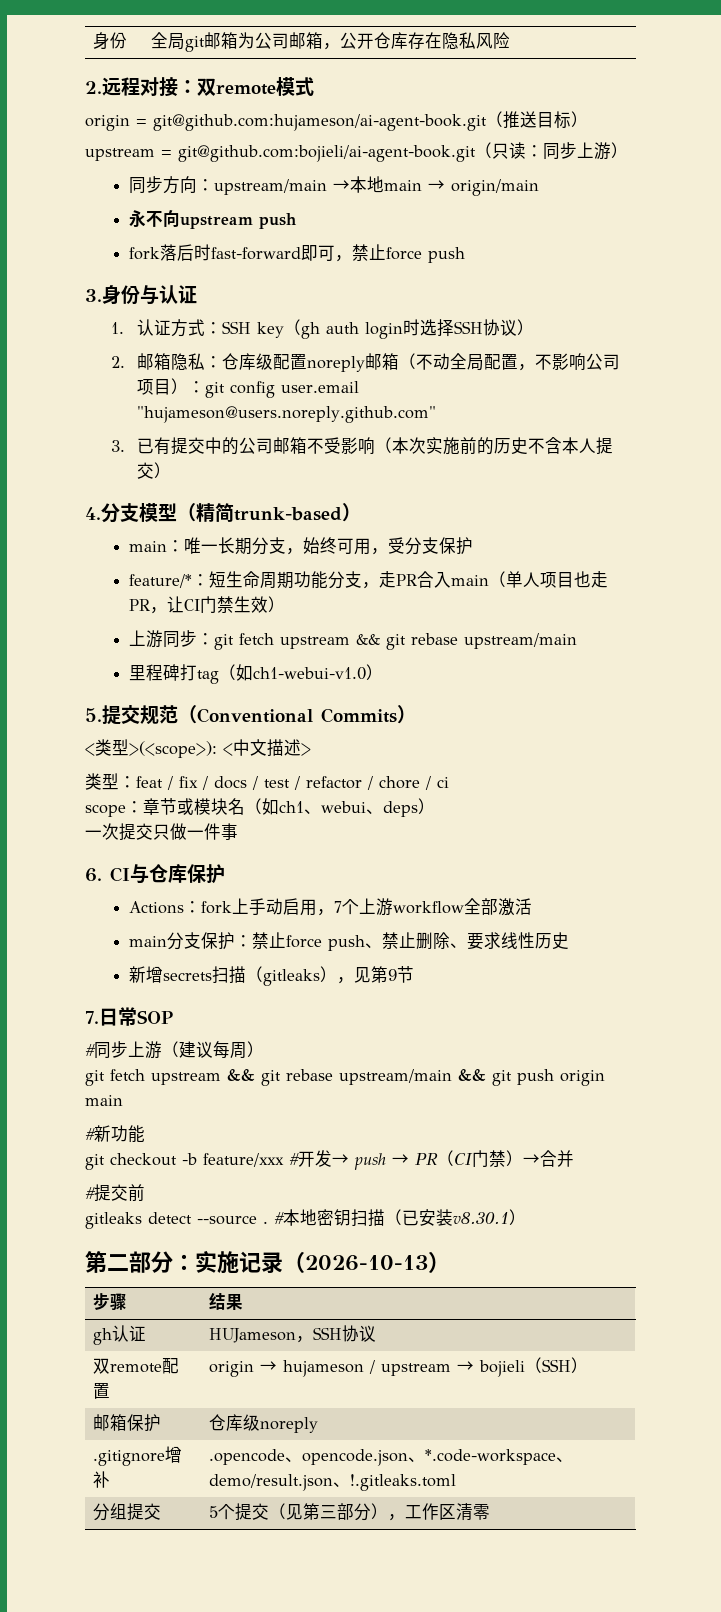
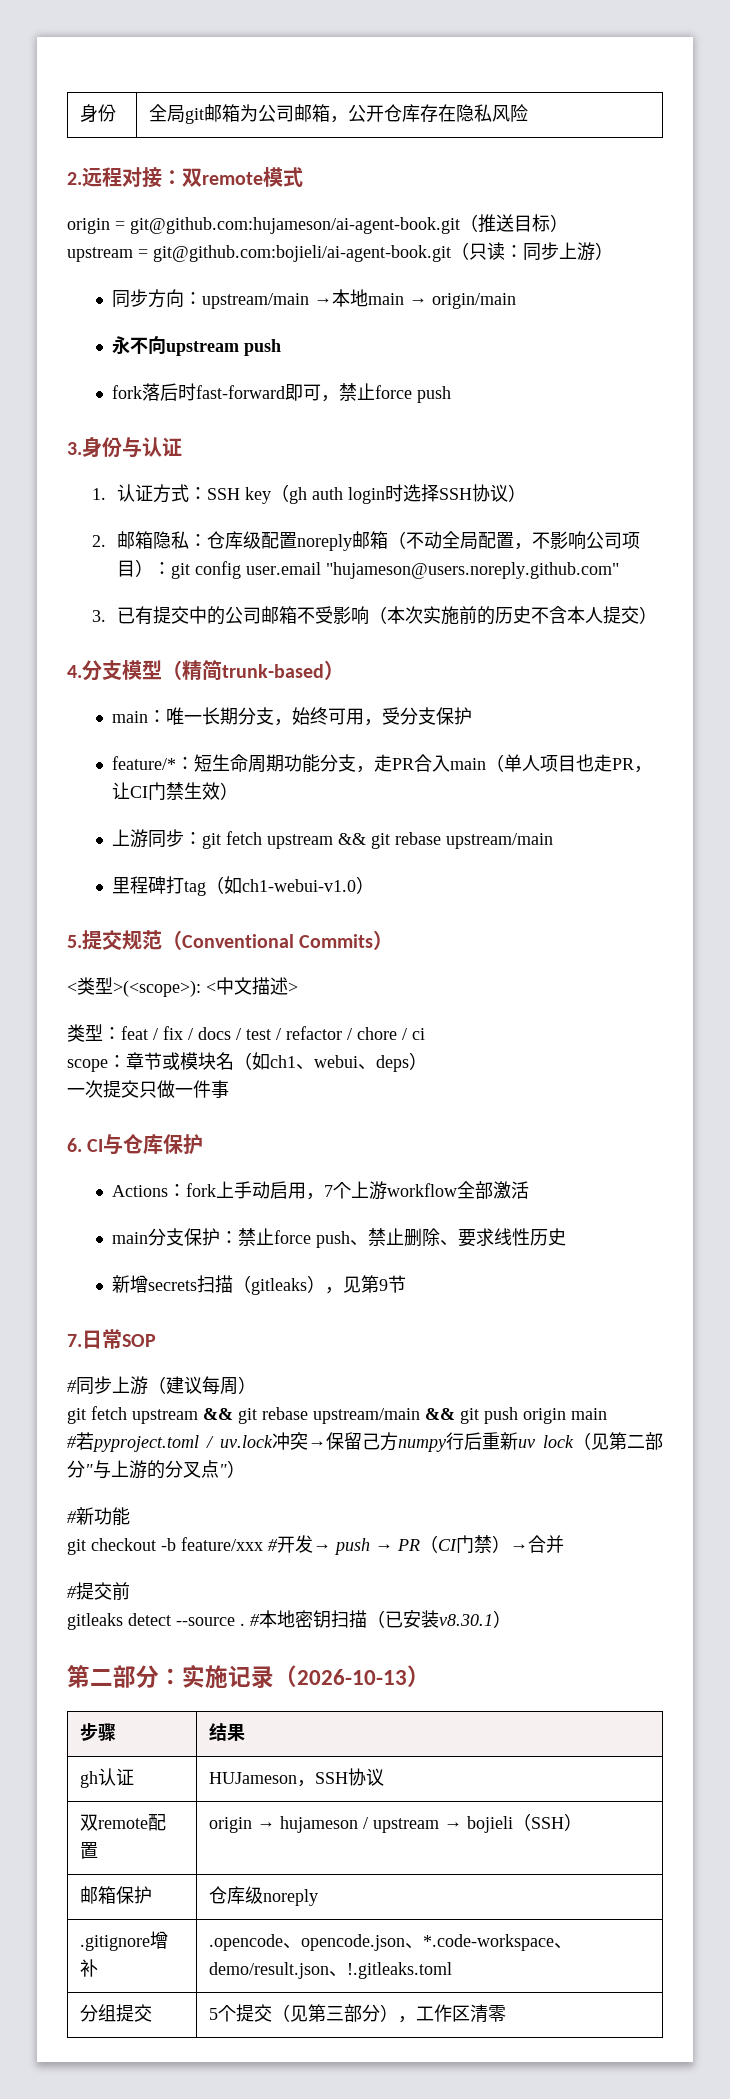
+ #若pyproject.toml / uv.lock冲突→保留己方numpy行后重新uv lock（见第二部分"与上游的分叉点"）

